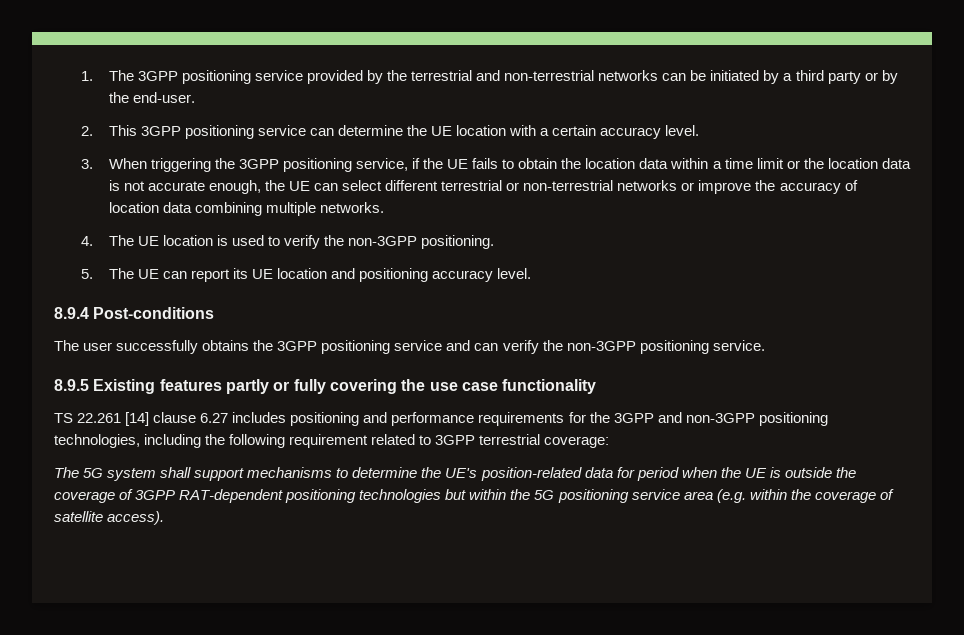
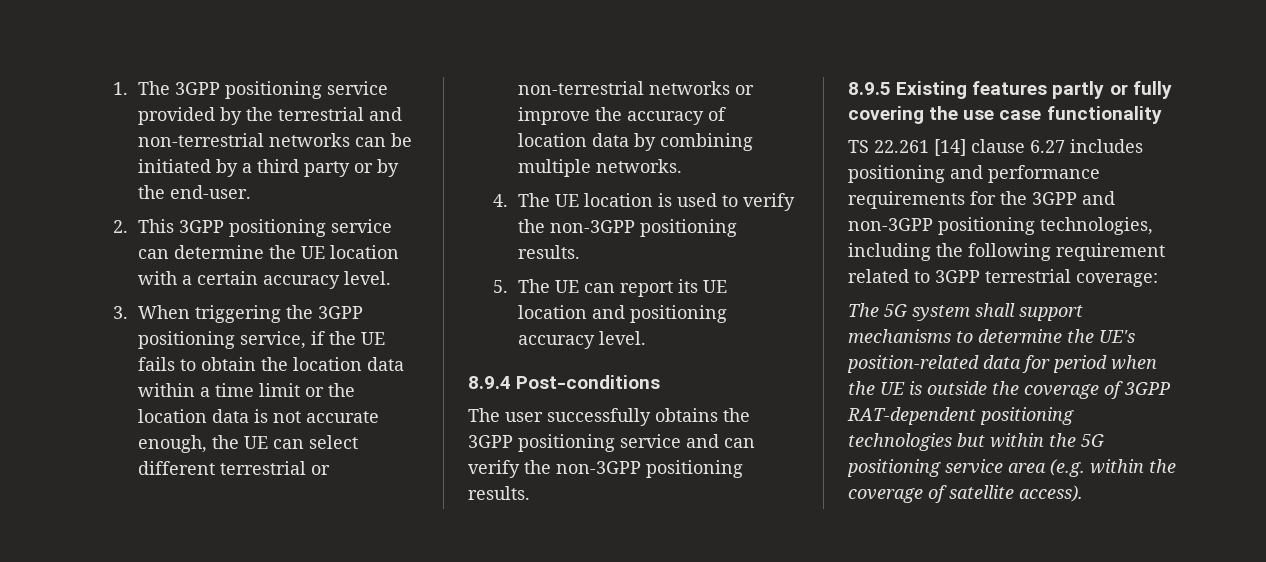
- 3. When triggering the 3GPP positioning service, if the UE fails to obtain the location data within a time limit or the location data is not accurate enough, the UE can select different terrestrial or non-terrestrial networks or improve the accuracy of location data combining multiple networks.
+ 3. When triggering the 3GPP positioning service, if the UE fails to obtain the location data within a time limit or the location data is not accurate enough, the UE can select different terrestrial or non-terrestrial networks or improve the accuracy of location data by combining multiple networks.
- 4. The UE location is used to verify the non-3GPP positioning.
+ 4. The UE location is used to verify the non-3GPP positioning results.
- The user successfully obtains the 3GPP positioning service and can verify the non-3GPP positioning service.
+ The user successfully obtains the 3GPP positioning service and can verify the non-3GPP positioning results.

